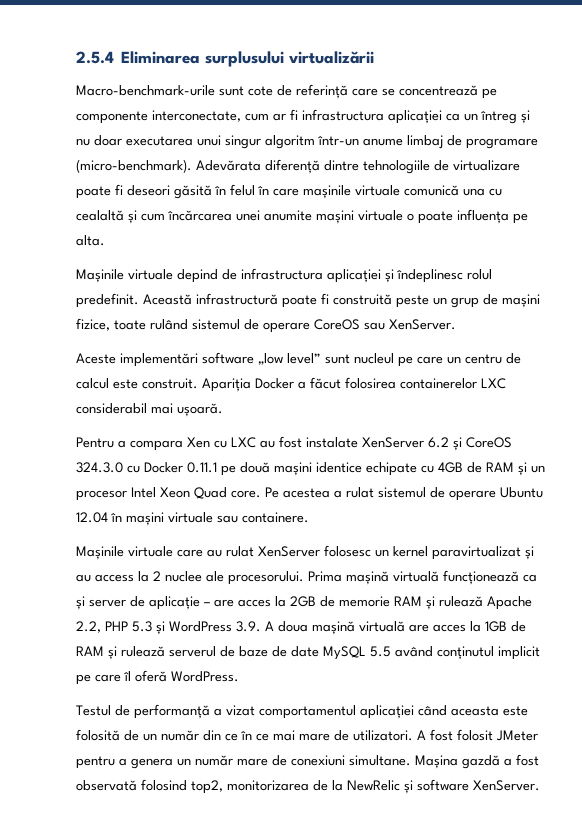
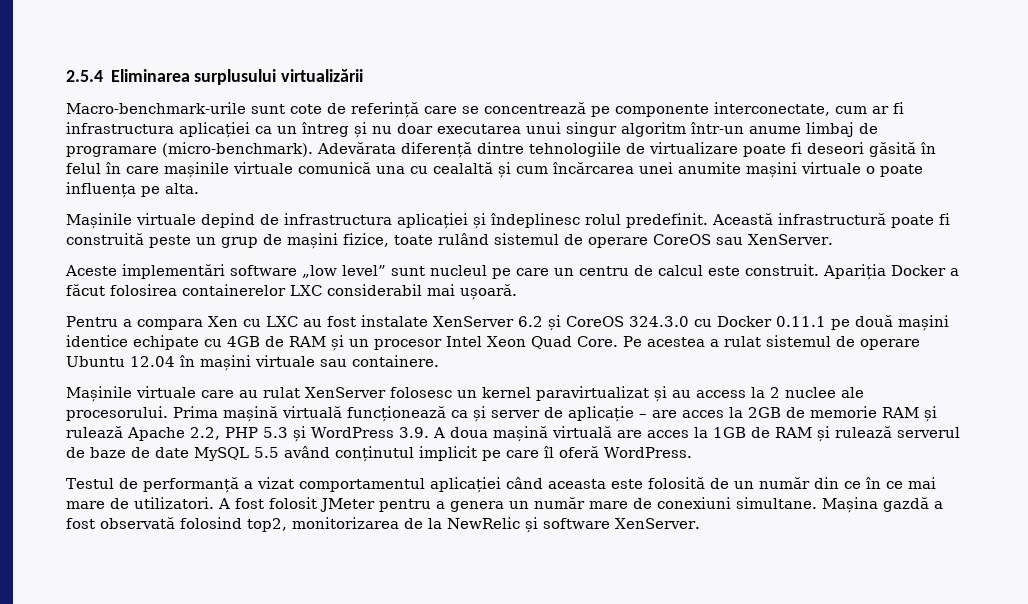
- Pentru a compara Xen cu LXC au fost instalate XenServer 6.2 și CoreOS 324.3.0 cu Docker 0.11.1 pe două mașini identice echipate cu 4GB de RAM și un procesor Intel Xeon Quad core.
+ Pentru a compara Xen cu LXC au fost instalate XenServer 6.2 și CoreOS 324.3.0 cu Docker 0.11.1 pe două mașini identice echipate cu 4GB de RAM și un procesor Intel Xeon Quad Core.

